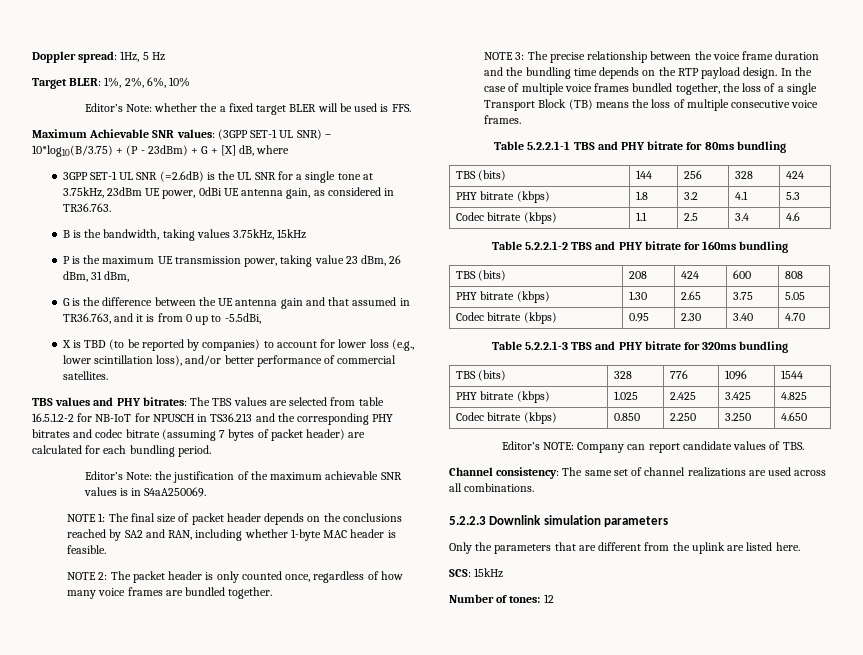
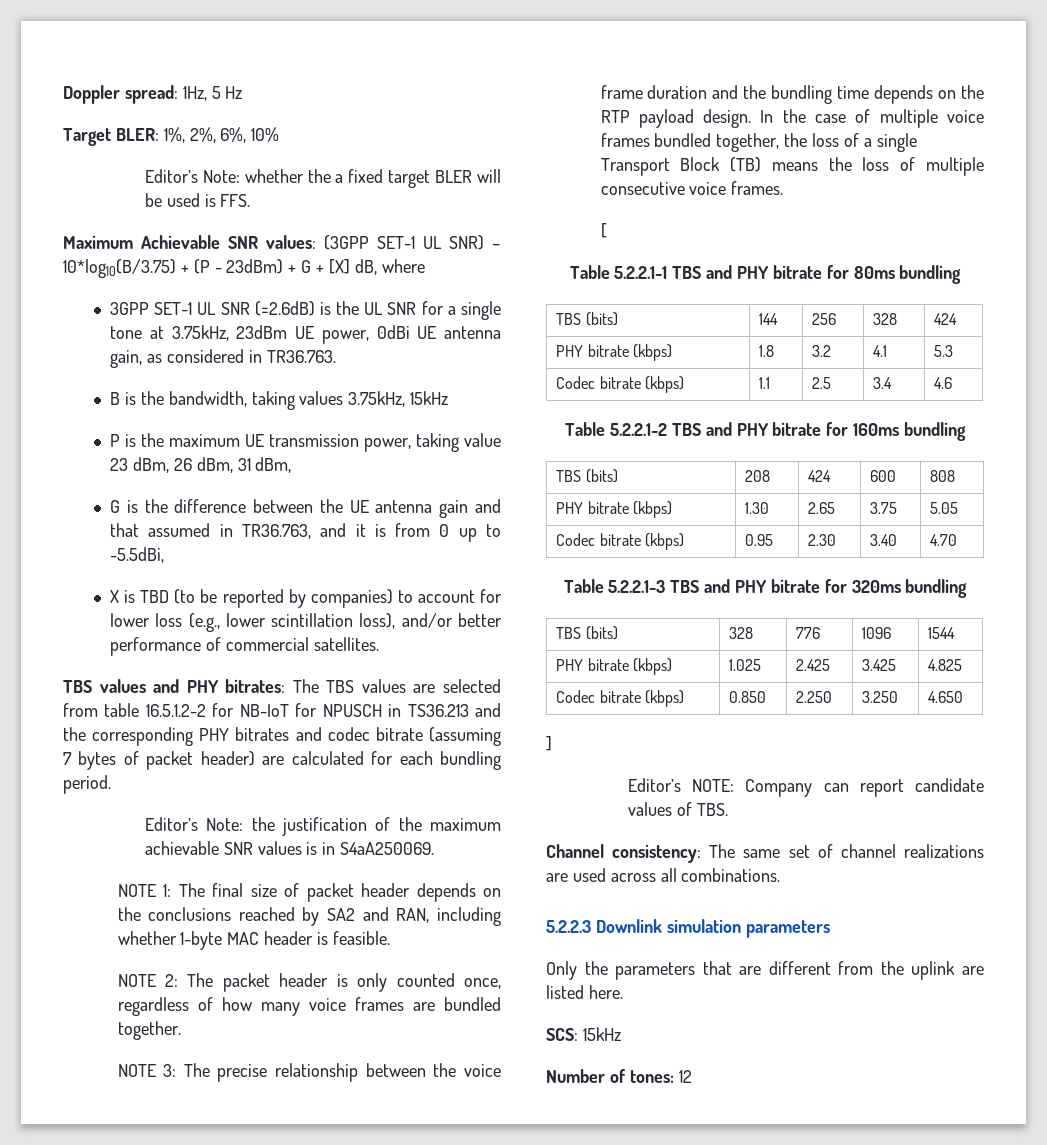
+ [
+ ]

